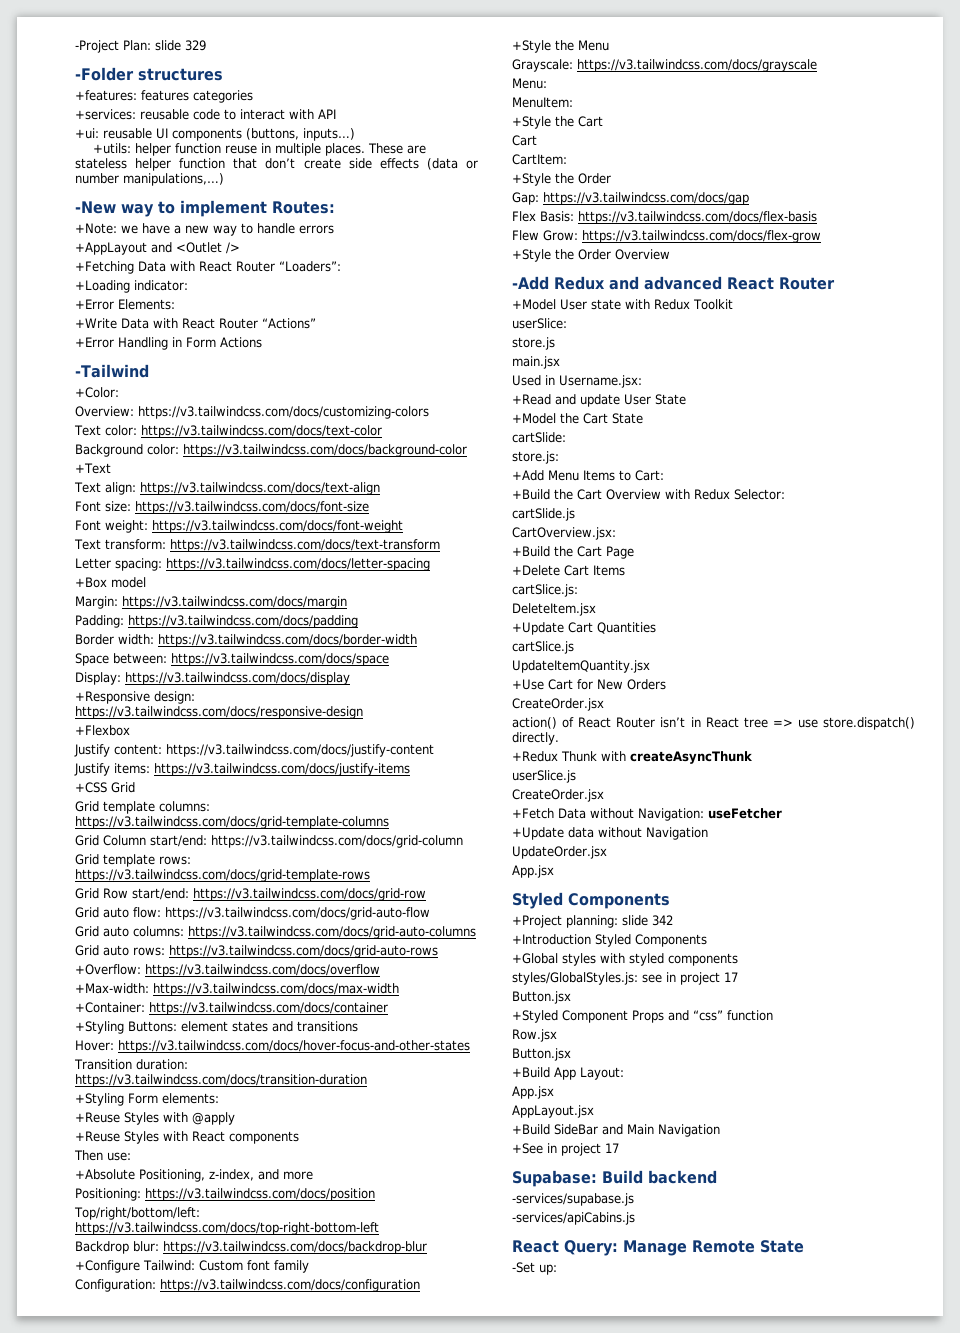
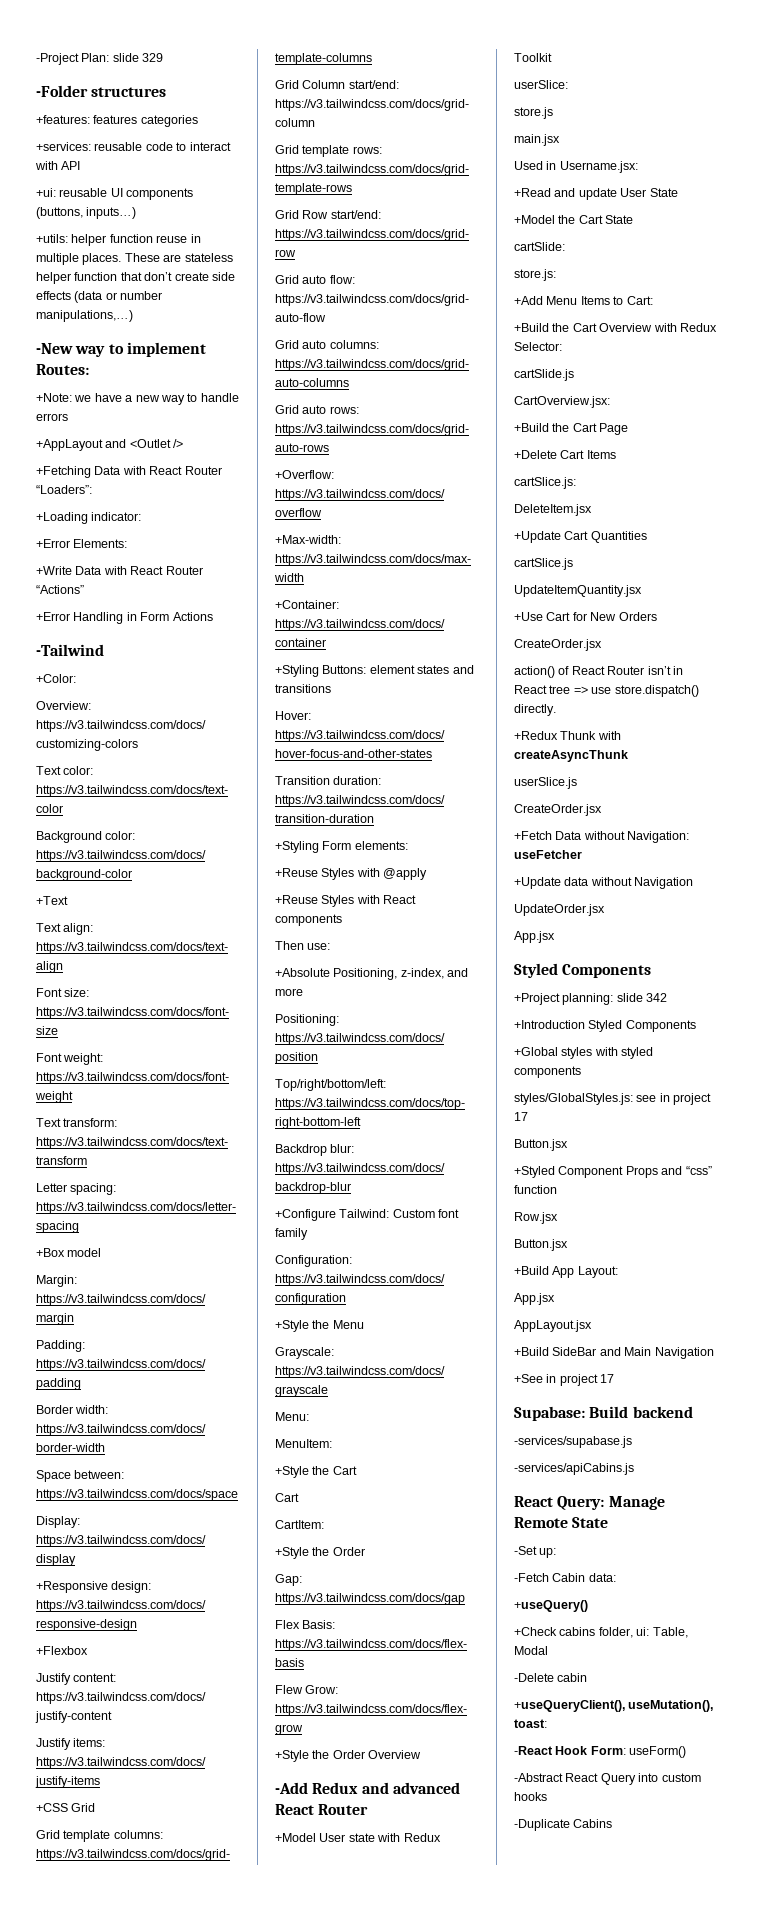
+ -Fetch Cabin data:
+ +useQuery()
+ +Check cabins folder, ui: Table, Modal
+ -Delete cabin
+ +useQueryClient(), useMutation(), toast:
+ -React Hook Form: useForm()
+ -Abstract React Query into custom hooks
+ -Duplicate Cabins

